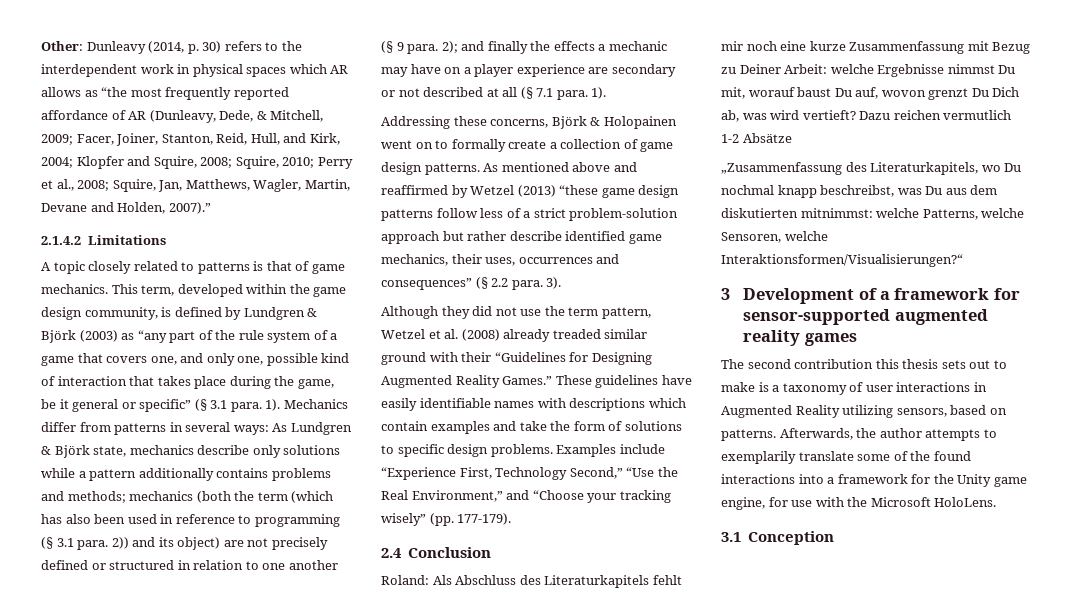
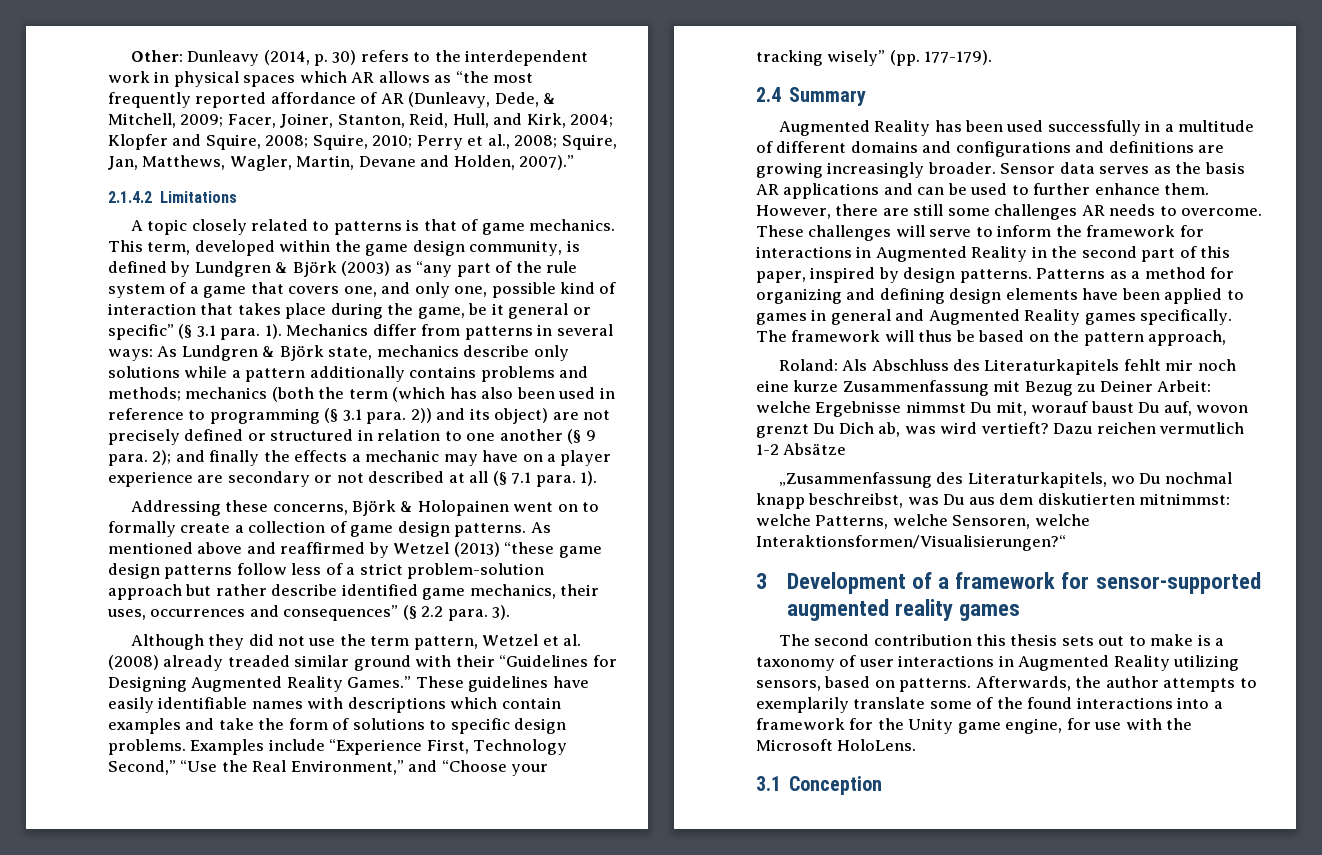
- 2.4 Conclusion
+ 2.4 Summary
+ Augmented Reality has been used successfully in a multitude of different domains and configurations and definitions are growing increasingly broader. Sensor data serves as the basis AR applications and can be used to further enhance them. However, there are still some challenges AR needs to overcome. These challenges will serve to inform the framework for interactions in Augmented Reality in the second part of this paper, inspired by design patterns. Patterns as a method for organizing and defining design elements have been applied to games in general and Augmented Reality games specifically. The framework will thus be based on the pattern approach,

